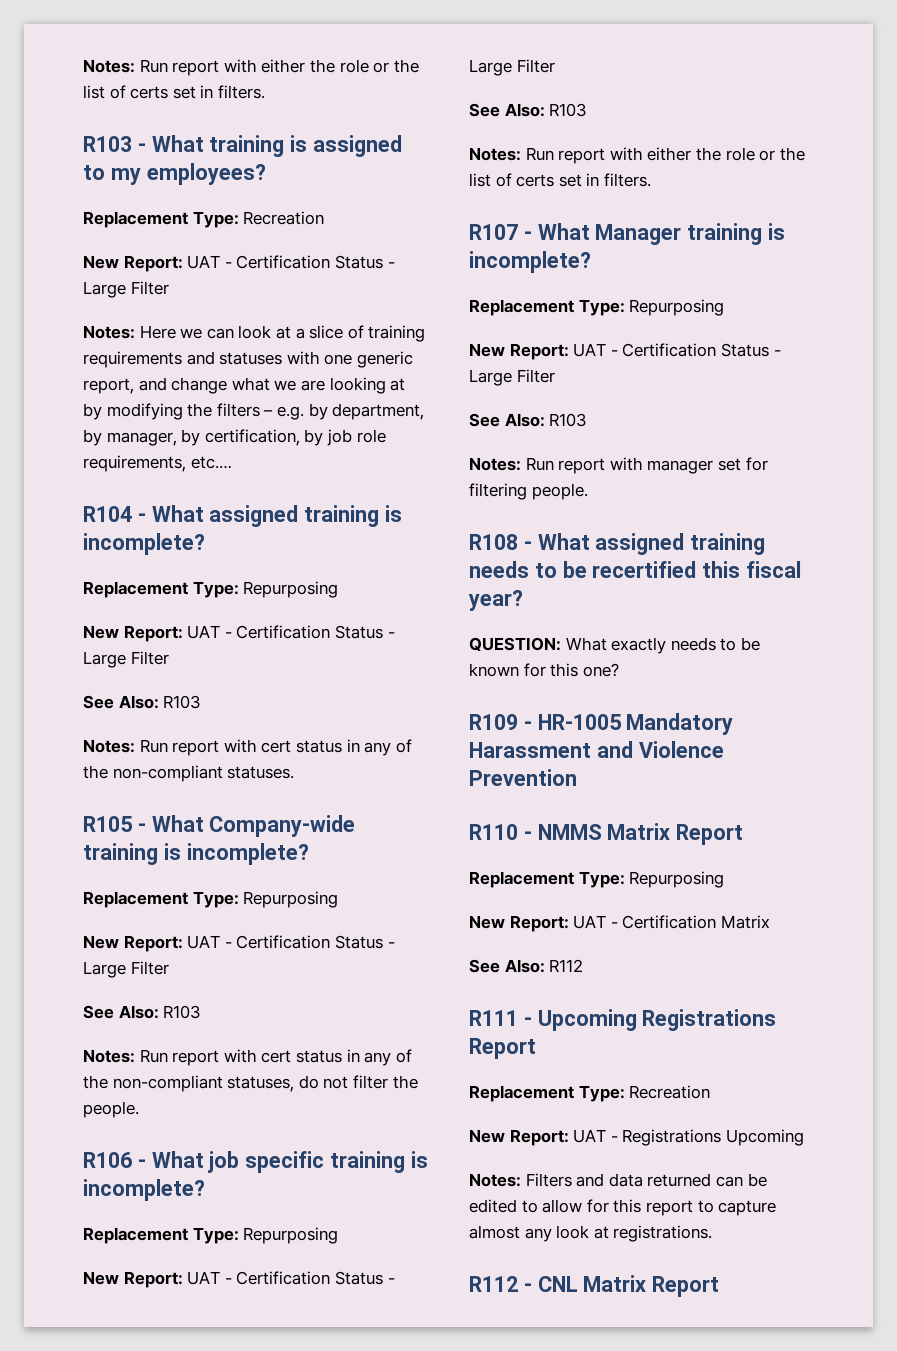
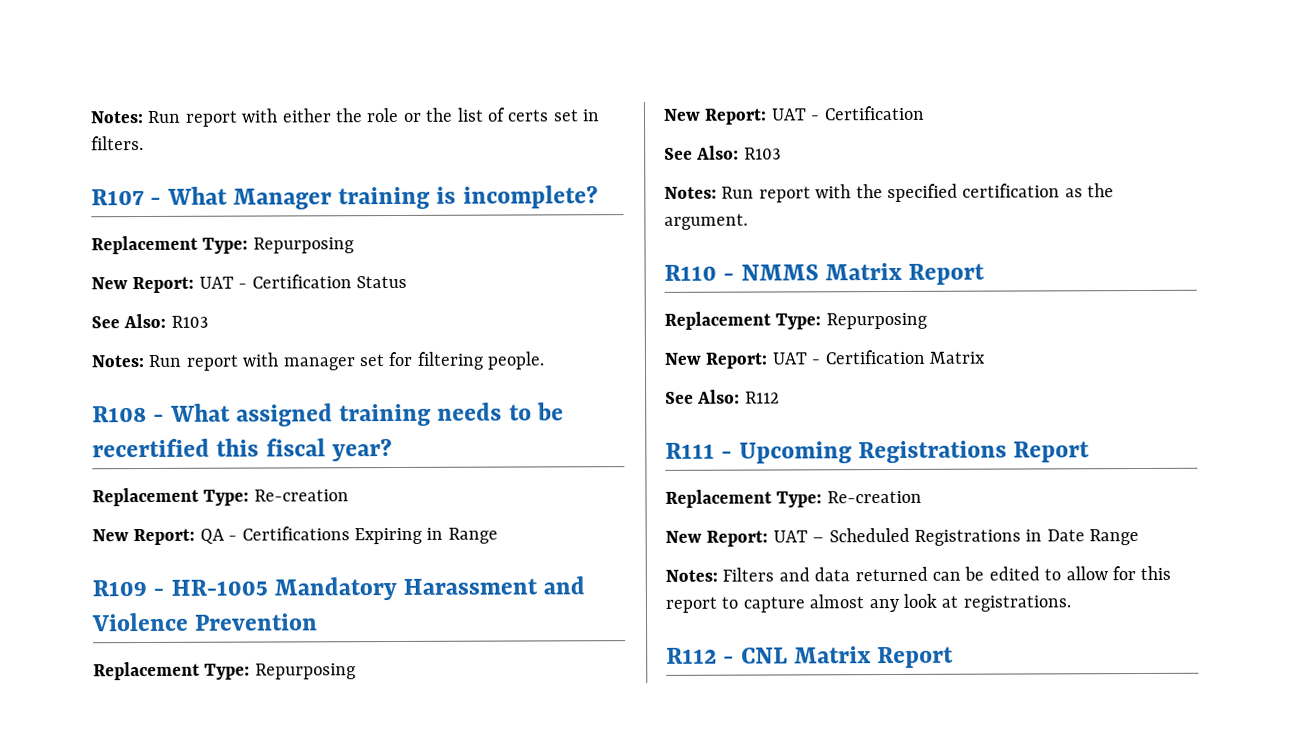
- R103 - What training is assigned to my employees?
- Replacement Type: Recreation
- New Report: UAT - Certification Status - Large Filter
- Notes: Here we can look at a slice of training requirements and statuses with one generic report, and change what we are looking at by modifying the filters – e.g. by department, by manager, by certification, by job role requirements, etc.…
- R104 - What assigned training is incomplete?
- Replacement Type: Repurposing
- New Report: UAT - Certification Status - Large Filter
- See Also: R103
- Notes: Run report with cert status in any of the non-compliant statuses.
- R105 - What Company-wide training is incomplete?
- Replacement Type: Repurposing
- New Report: UAT - Certification Status - Large Filter
- See Also: R103
- Notes: Run report with cert status in any of the non-compliant statuses, do not filter the people.
- R106 - What job specific training is incomplete?
- Replacement Type: Repurposing
- New Report: UAT - Certification Status - Large Filter
- See Also: R103
- Notes: Run report with either the role or the list of certs set in filters.
  R107 - What Manager training is incomplete?
  Replacement Type: Repurposing
- New Report: UAT - Certification Status - Large Filter
+ New Report: UAT - Certification Status
  R108 - What assigned training needs to be recertified this fiscal year?
- QUESTION: What exactly needs to be known for this one?
+ Replacement Type: Re-creation
+ New Report: QA - Certifications Expiring in Range
  R109 - HR-1005 Mandatory Harassment and Violence Prevention
+ Replacement Type: Repurposing
+ New Report: UAT - Certification
+ See Also: R103
+ Notes: Run report with the specified certification as the argument.
  R111 - Upcoming Registrations Report
- Replacement Type: Recreation
- New Report: UAT - Registrations Upcoming
+ Replacement Type: Re-creation
+ New Report: UAT – Scheduled Registrations in Date Range

